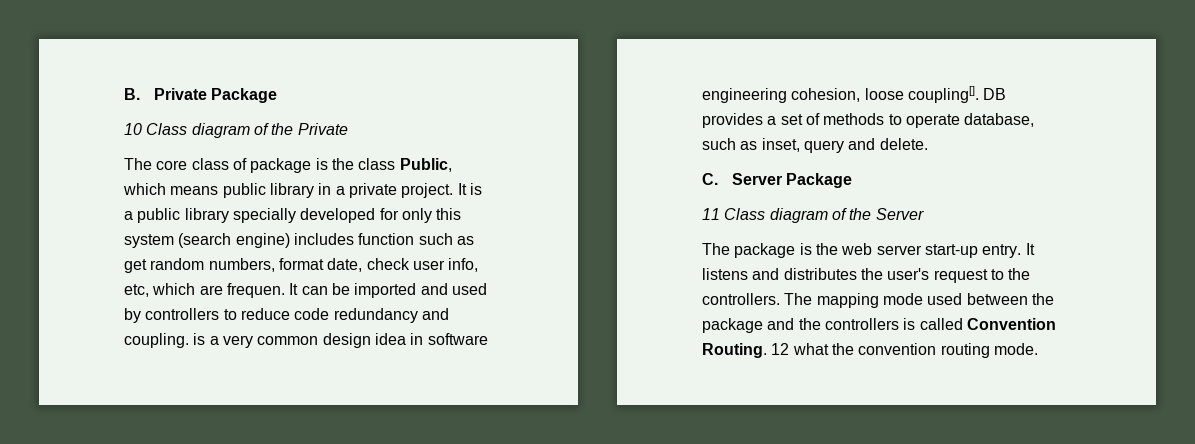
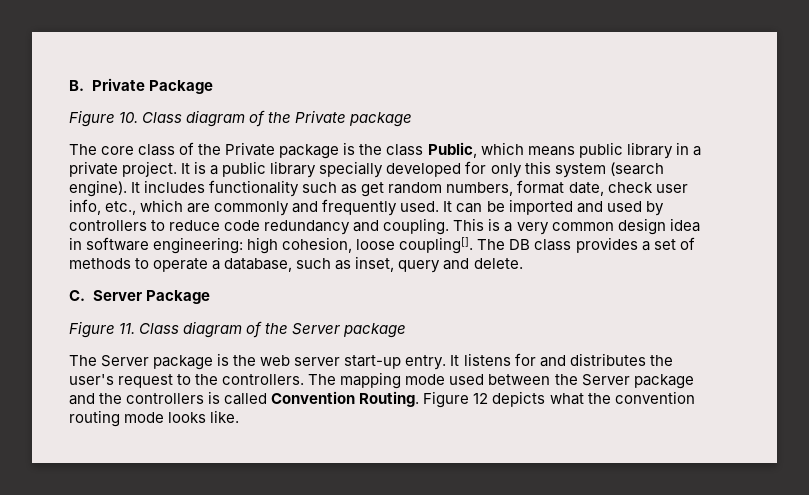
- 10 Class diagram of the Private
+ Figure 10. Class diagram of the Private package
- The core class of package is the class Public, which means public library in a private project.
+ The core class of the Private package is the class Public, which means public library in a private project.
- It is a public library specially developed for only this system (search engine) includes function such as get random numbers, format date, check user info, etc, which are frequen.
+ It is a public library specially developed for only this system (search engine). It includes functionality such as get random numbers, format date, check user info, etc., which are commonly and frequently used.
- It can be imported and used by controllers to reduce code redundancy and coupling. is a very common design idea in software engineering cohesion, loose coupling[].
+ It can be imported and used by controllers to reduce code redundancy and coupling. This is a very common design idea in software engineering: high cohesion, loose coupling[].
- DB provides a set of methods to operate database, such as inset, query and delete.
+ The DB class provides a set of methods to operate a database, such as inset, query and delete.
- 11 Class diagram of the Server
- The package is the web server start-up entry.
+ Figure 11. Class diagram of the Server package
+ The Server package is the web server start-up entry.
- It listens and distributes the user's request to the controllers.
+ It listens for and distributes the user's request to the controllers.
- The mapping mode used between the package and the controllers is called Convention Routing.
+ The mapping mode used between the Server package and the controllers is called Convention Routing.
- 12 what the convention routing mode.
+ Figure 12 depicts what the convention routing mode looks like.

